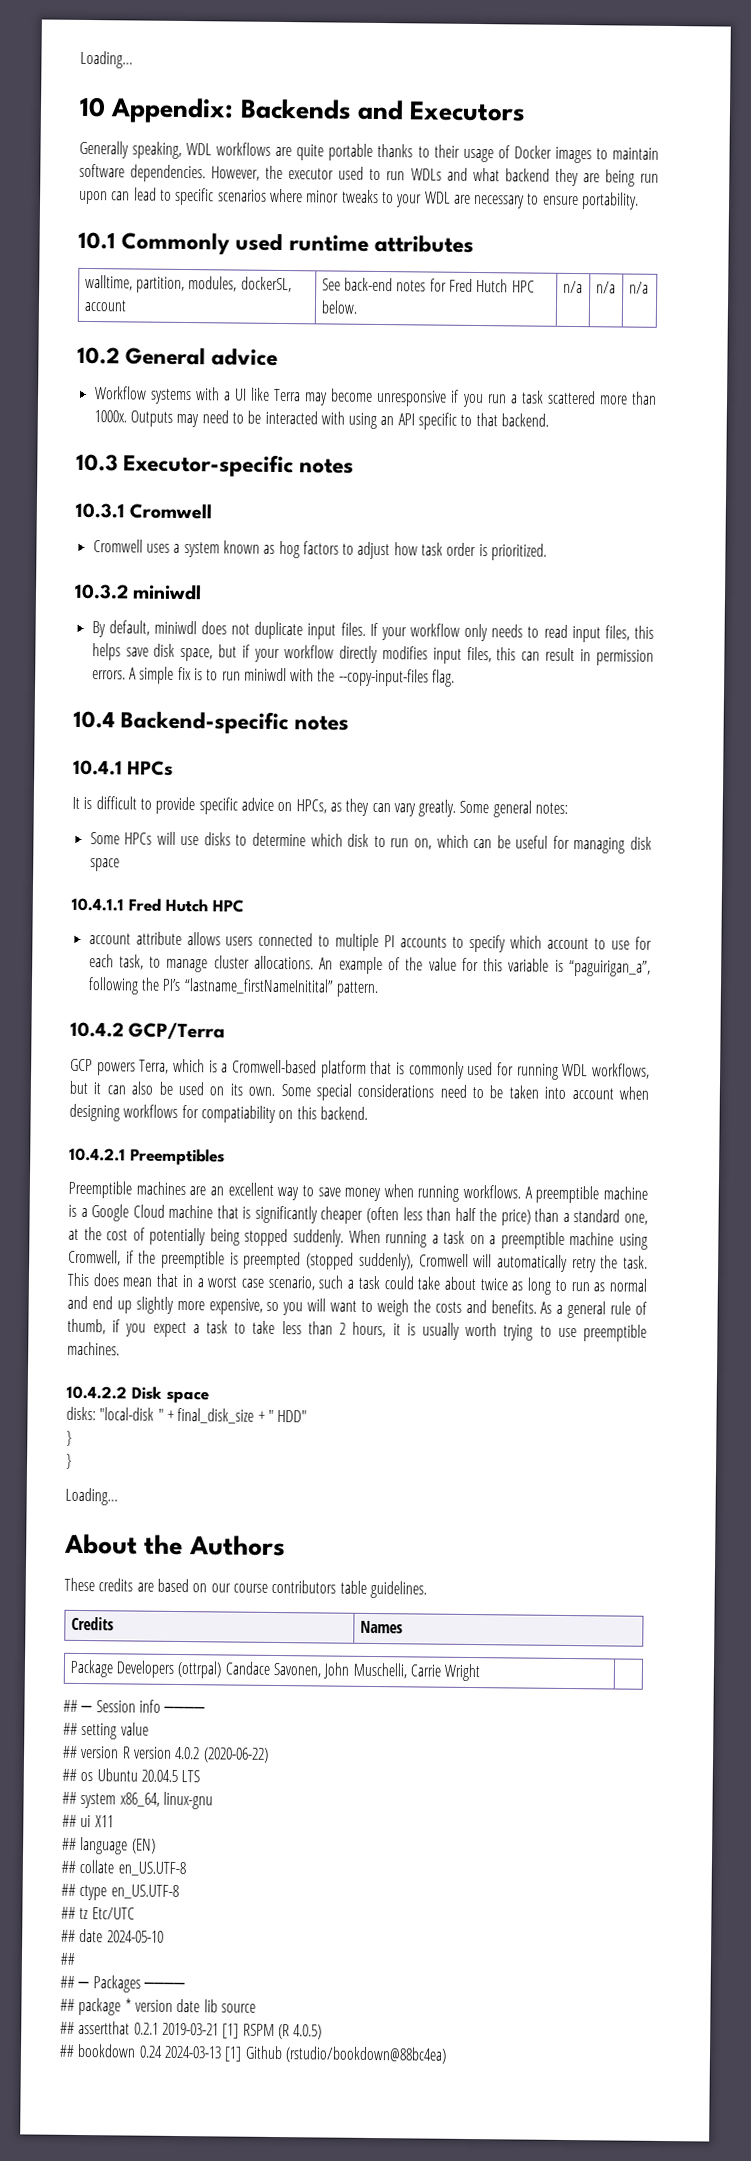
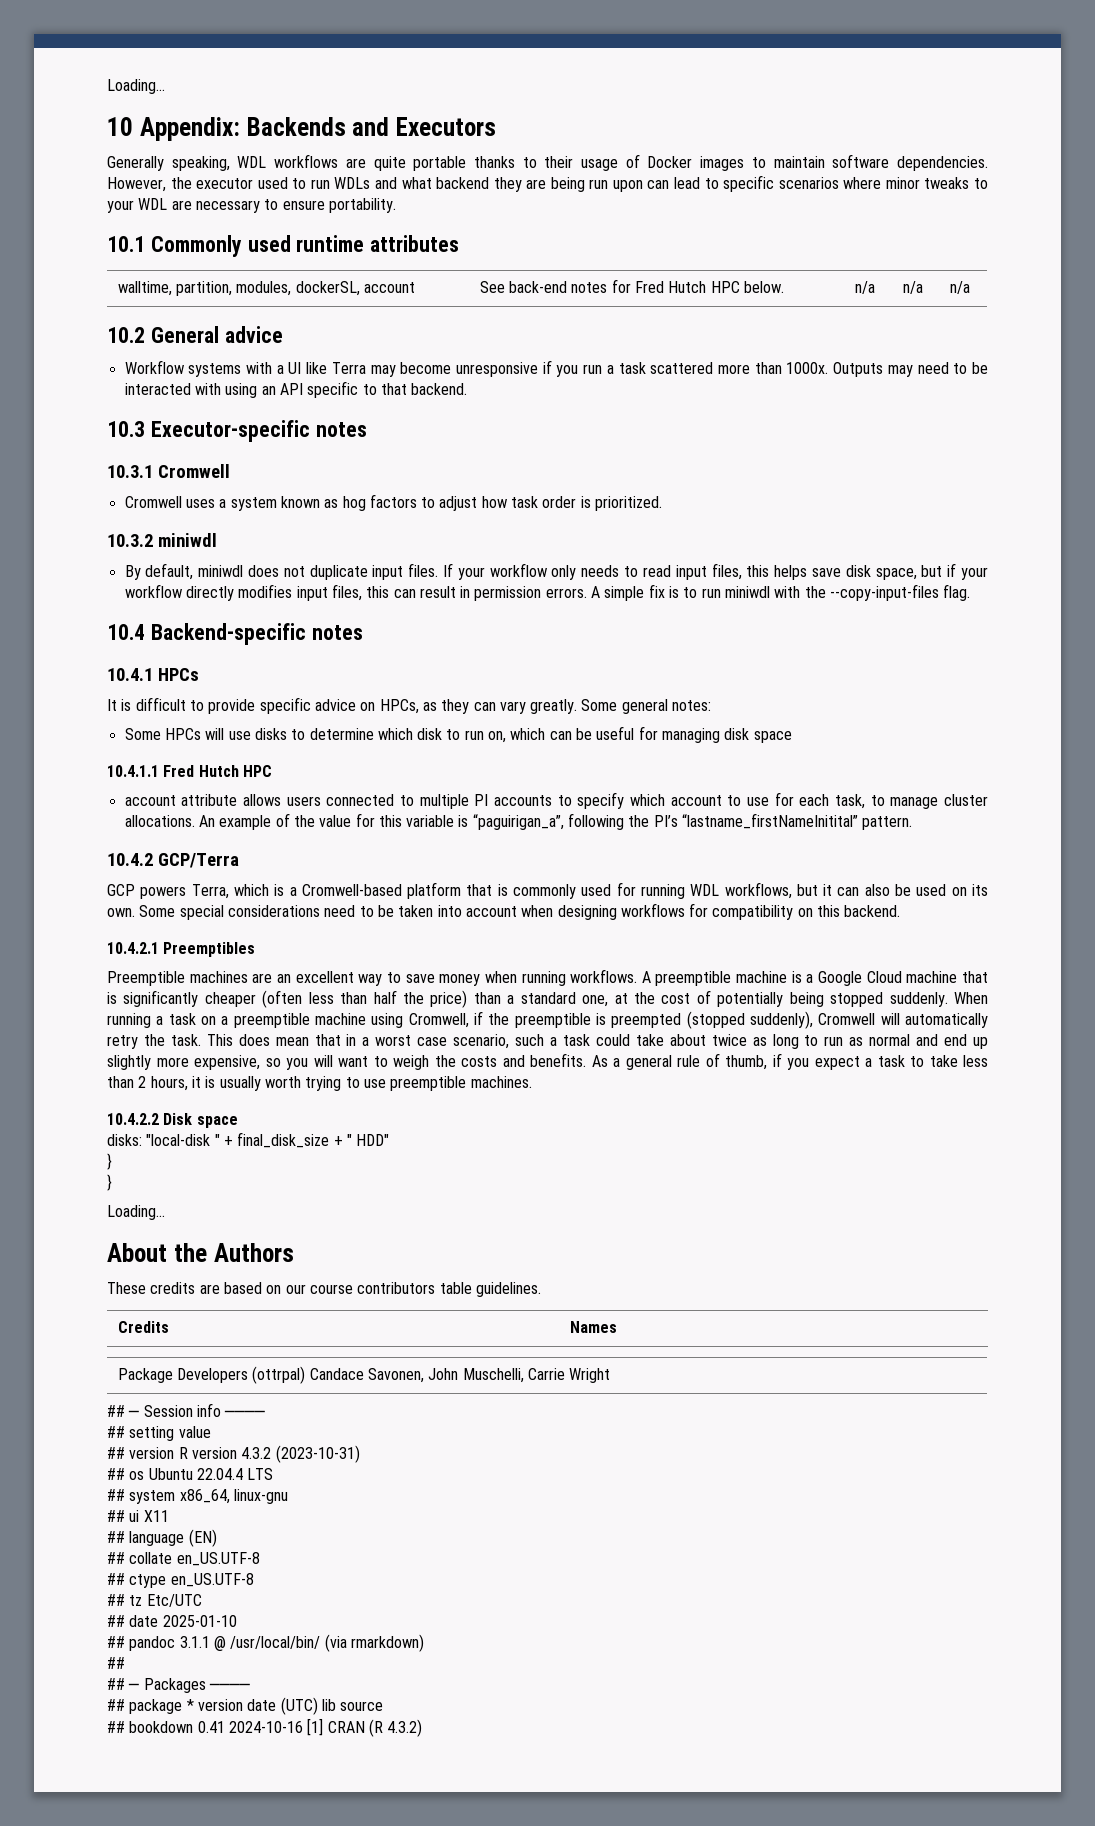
- Some special considerations need to be taken into account when designing workflows for compatiability on this backend.
+ Some special considerations need to be taken into account when designing workflows for compatibility on this backend.
- ## version R version 4.0.2 (2020-06-22)
+ ## version R version 4.3.2 (2023-10-31)
- ## os Ubuntu 20.04.5 LTS
+ ## os Ubuntu 22.04.4 LTS
- ## date 2024-05-10
+ ## date 2025-01-10
+ ## pandoc 3.1.1 @ /usr/local/bin/ (via rmarkdown)
- ## package * version date lib source
+ ## package * version date (UTC) lib source
- ## assertthat 0.2.1 2019-03-21 [1] RSPM (R 4.0.5)
- ## bookdown 0.24 2024-03-13 [1] Github (rstudio/bookdown@88bc4ea)
+ ## bookdown 0.41 2024-10-16 [1] CRAN (R 4.3.2)

